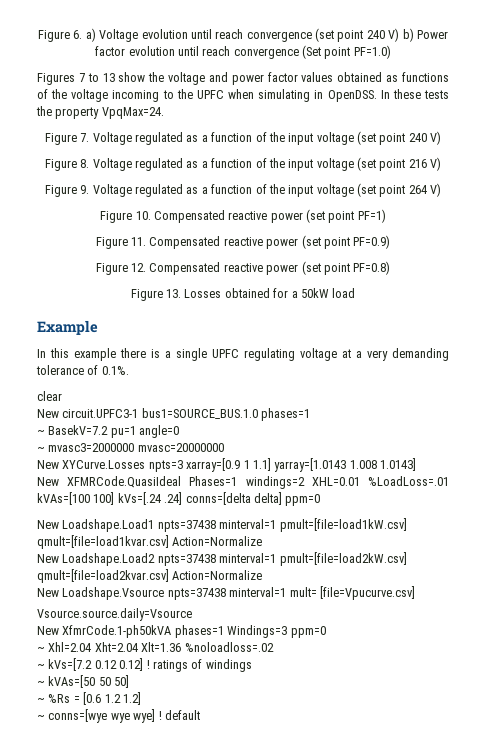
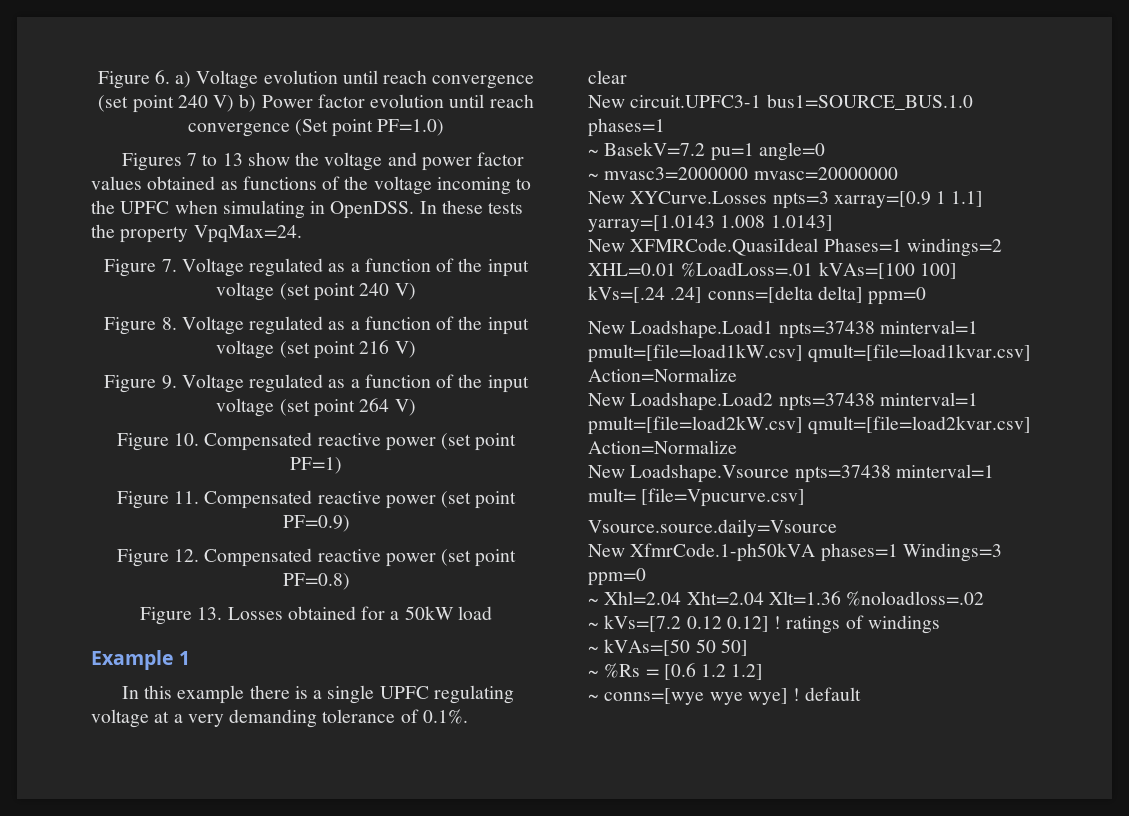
- Example
+ Example 1

